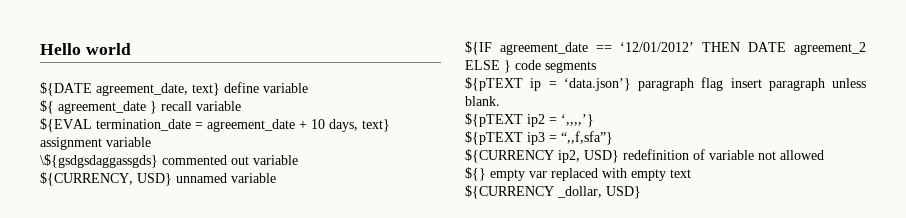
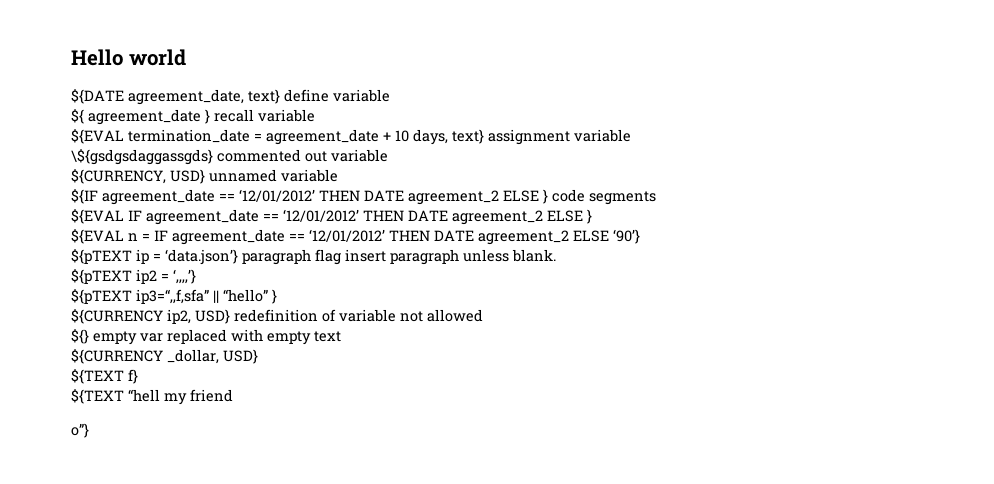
+ ${EVAL IF agreement_date == ‘12/01/2012’ THEN DATE agreement_2 ELSE }
+ ${EVAL n = IF agreement_date == ‘12/01/2012’ THEN DATE agreement_2 ELSE ‘90’}
- ${pTEXT ip3 = “,,f,sfa”}
+ ${pTEXT ip3=“,,f,sfa” || “hello” }
+ ${TEXT f}
+ ${TEXT “hell my friend
+ o”}

